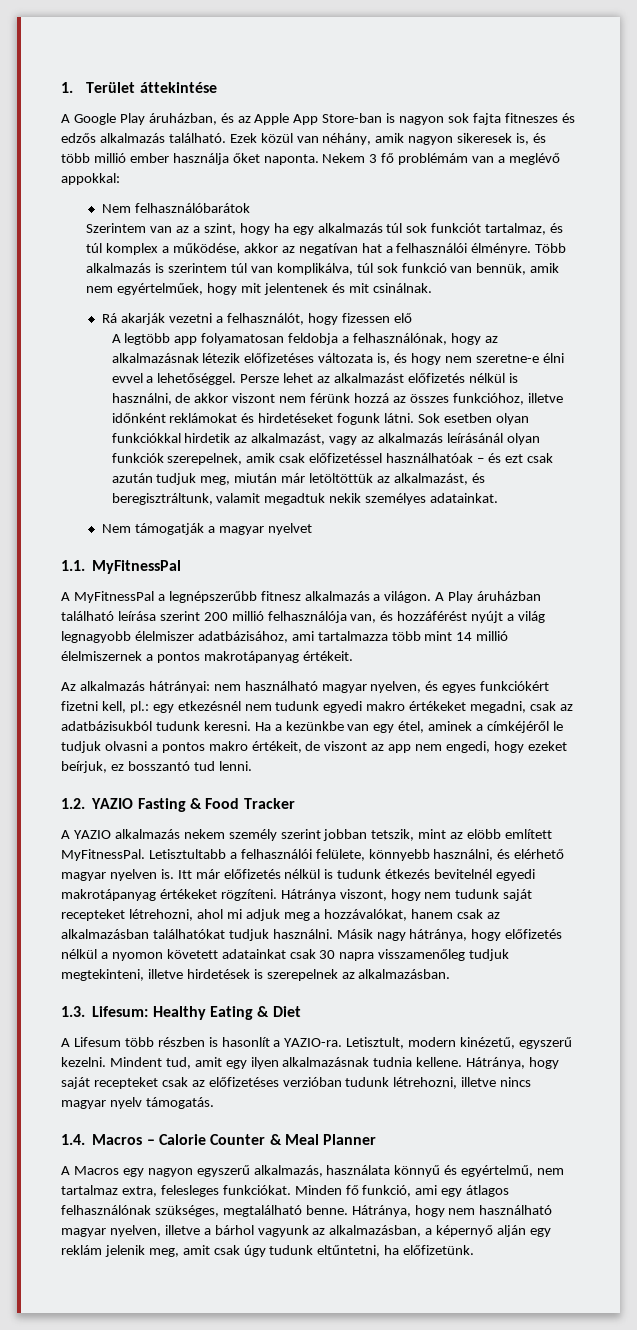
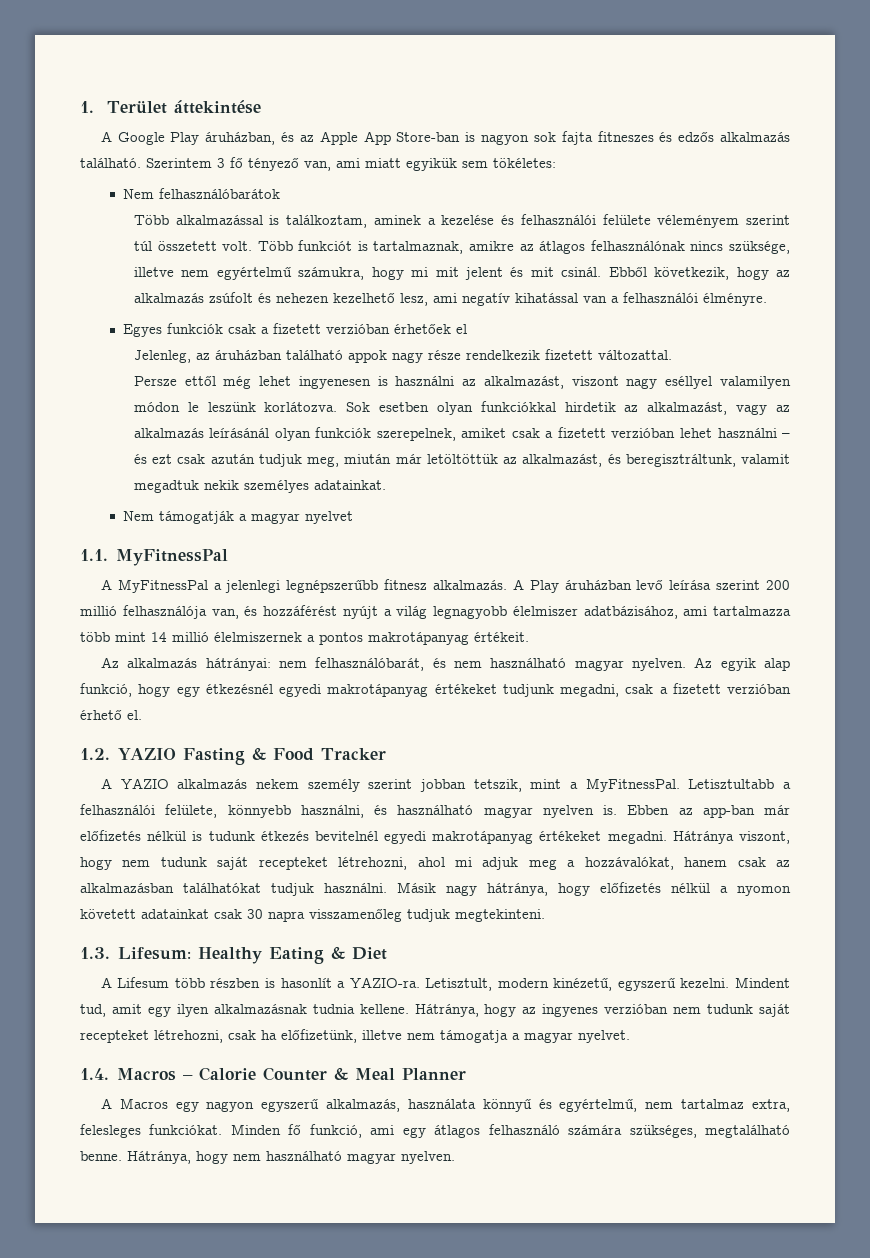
- Ezek közül van néhány, amik nagyon sikeresek is, és több millió ember használja őket naponta. Nekem 3 fő problémám van a meglévő appokkal:
+ Szerintem 3 fő tényező van, ami miatt egyikük sem tökéletes:
  Nem felhasználóbarátok
- Szerintem van az a szint, hogy ha egy alkalmazás túl sok funkciót tartalmaz, és túl komplex a működése, akkor az negatívan hat a felhasználói élményre. Több alkalmazás is szerintem túl van komplikálva, túl sok funkció van bennük, amik nem egyértelműek, hogy mit jelentenek és mit csinálnak.
- Rá akarják vezetni a felhasználót, hogy fizessen elő
- A legtöbb app folyamatosan feldobja a felhasználónak, hogy az alkalmazásnak létezik előfizetéses változata is, és hogy nem szeretne-e élni evvel a lehetőséggel. Persze lehet az alkalmazást előfizetés nélkül is használni, de akkor viszont nem férünk hozzá az összes funkcióhoz, illetve időnként reklámokat és hirdetéseket fogunk látni.
+ Több alkalmazással is találkoztam, aminek a kezelése és felhasználói felülete véleményem szerint túl összetett volt. Több funkciót is tartalmaznak, amikre az átlagos felhasználónak nincs szüksége, illetve nem egyértelmű számukra, hogy mi mit jelent és mit csinál. Ebből következik, hogy az alkalmazás zsúfolt és nehezen kezelhető lesz, ami negatív kihatással van a felhasználói élményre.
+ Egyes funkciók csak a fizetett verzióban érhetőek el
+ Jelenleg, az áruházban található appok nagy része rendelkezik fizetett változattal.
+ Persze ettől még lehet ingyenesen is használni az alkalmazást, viszont nagy eséllyel valamilyen módon le leszünk korlátozva.
- Sok esetben olyan funkciókkal hirdetik az alkalmazást, vagy az alkalmazás leírásánál olyan funkciók szerepelnek, amik csak előfizetéssel használhatóak – és ezt csak azután tudjuk meg, miután már letöltöttük az alkalmazást, és beregisztráltunk, valamit megadtuk nekik személyes adatainkat.
+ Sok esetben olyan funkciókkal hirdetik az alkalmazást, vagy az alkalmazás leírásánál olyan funkciók szerepelnek, amiket csak a fizetett verzióban lehet használni – és ezt csak azután tudjuk meg, miután már letöltöttük az alkalmazást, és beregisztráltunk, valamit megadtuk nekik személyes adatainkat.
- A MyFitnessPal a legnépszerűbb fitnesz alkalmazás a világon.
+ A MyFitnessPal a jelenlegi legnépszerűbb fitnesz alkalmazás.
- A Play áruházban található leírása szerint 200 millió felhasználója van, és hozzáférést nyújt a világ legnagyobb élelmiszer adatbázisához, ami tartalmazza több mint 14 millió élelmiszernek a pontos makrotápanyag értékeit.
+ A Play áruházban levő leírása szerint 200 millió felhasználója van, és hozzáférést nyújt a világ legnagyobb élelmiszer adatbázisához, ami tartalmazza több mint 14 millió élelmiszernek a pontos makrotápanyag értékeit.
- Az alkalmazás hátrányai: nem használható magyar nyelven, és egyes funkciókért fizetni kell, pl.: egy etkezésnél nem tudunk egyedi makro értékeket megadni, csak az adatbázisukból tudunk keresni. Ha a kezünkbe van egy étel, aminek a címkéjéről le tudjuk olvasni a pontos makro értékeit, de viszont az app nem engedi, hogy ezeket beírjuk, ez bosszantó tud lenni.
+ Az alkalmazás hátrányai: nem felhasználóbarát, és nem használható magyar nyelven. Az egyik alap funkció, hogy egy étkezésnél egyedi makrotápanyag értékeket tudjunk megadni, csak a fizetett verzióban érhető el.
- A YAZIO alkalmazás nekem személy szerint jobban tetszik, mint az elöbb említett MyFitnessPal.
+ A YAZIO alkalmazás nekem személy szerint jobban tetszik, mint a MyFitnessPal.
- Letisztultabb a felhasználói felülete, könnyebb használni, és elérhető magyar nyelven is.
+ Letisztultabb a felhasználói felülete, könnyebb használni, és használható magyar nyelven is.
- Itt már előfizetés nélkül is tudunk étkezés bevitelnél egyedi makrotápanyag értékeket rögzíteni.
+ Ebben az app-ban már előfizetés nélkül is tudunk étkezés bevitelnél egyedi makrotápanyag értékeket megadni.
- Másik nagy hátránya, hogy előfizetés nélkül a nyomon követett adatainkat csak 30 napra visszamenőleg tudjuk megtekinteni, illetve hirdetések is szerepelnek az alkalmazásban.
+ Másik nagy hátránya, hogy előfizetés nélkül a nyomon követett adatainkat csak 30 napra visszamenőleg tudjuk megtekinteni.
- Hátránya, hogy saját recepteket csak az előfizetéses verzióban tudunk létrehozni, illetve nincs magyar nyelv támogatás.
+ Hátránya, hogy az ingyenes verzióban nem tudunk saját recepteket létrehozni, csak ha előfizetünk, illetve nem támogatja a magyar nyelvet.
- Minden fő funkció, ami egy átlagos felhasználónak szükséges, megtalálható benne.
+ Minden fő funkció, ami egy átlagos felhasználó számára szükséges, megtalálható benne.
- Hátránya, hogy nem használható magyar nyelven, illetve a bárhol vagyunk az alkalmazásban, a képernyő alján egy reklám jelenik meg, amit csak úgy tudunk eltűntetni, ha előfizetünk.
+ Hátránya, hogy nem használható magyar nyelven.

